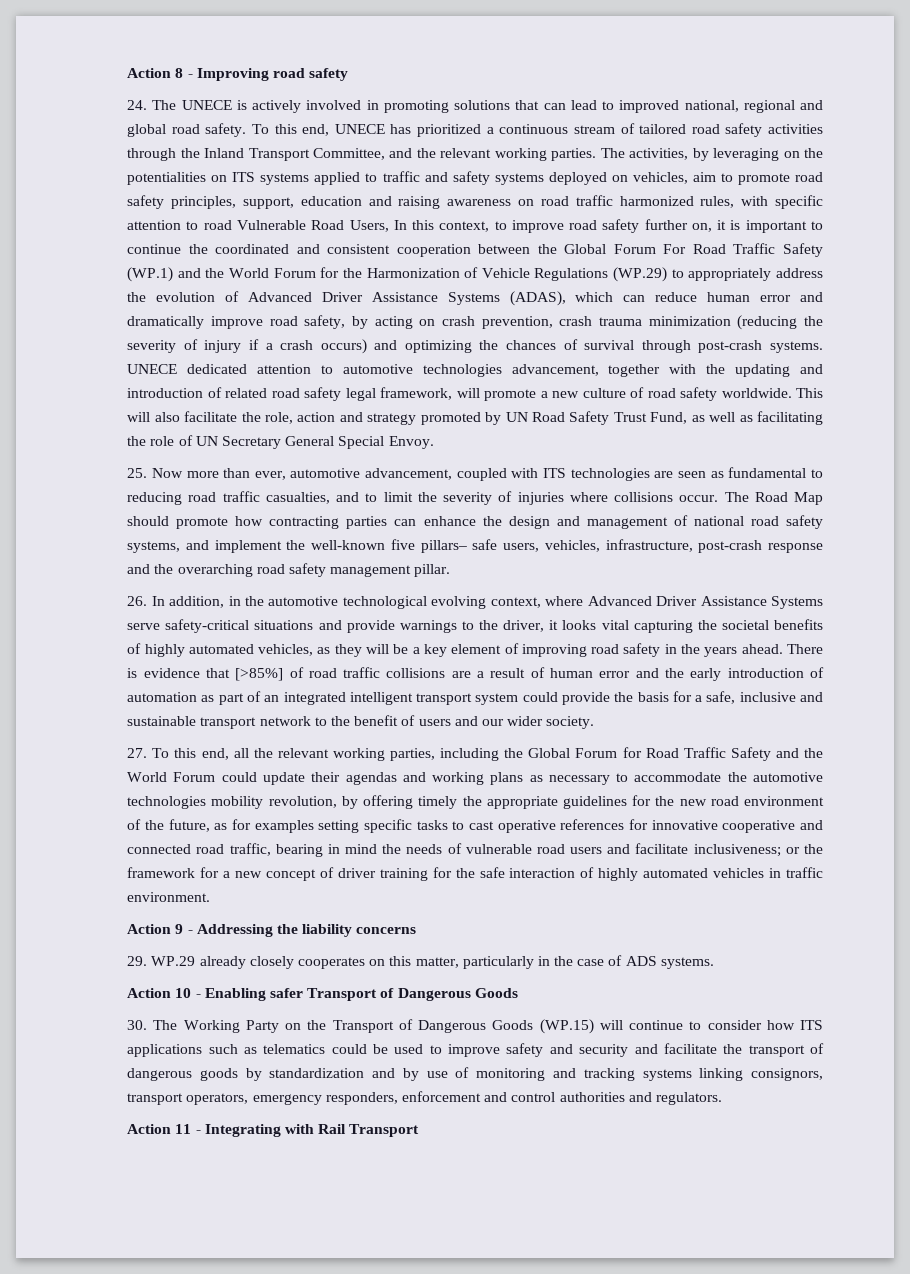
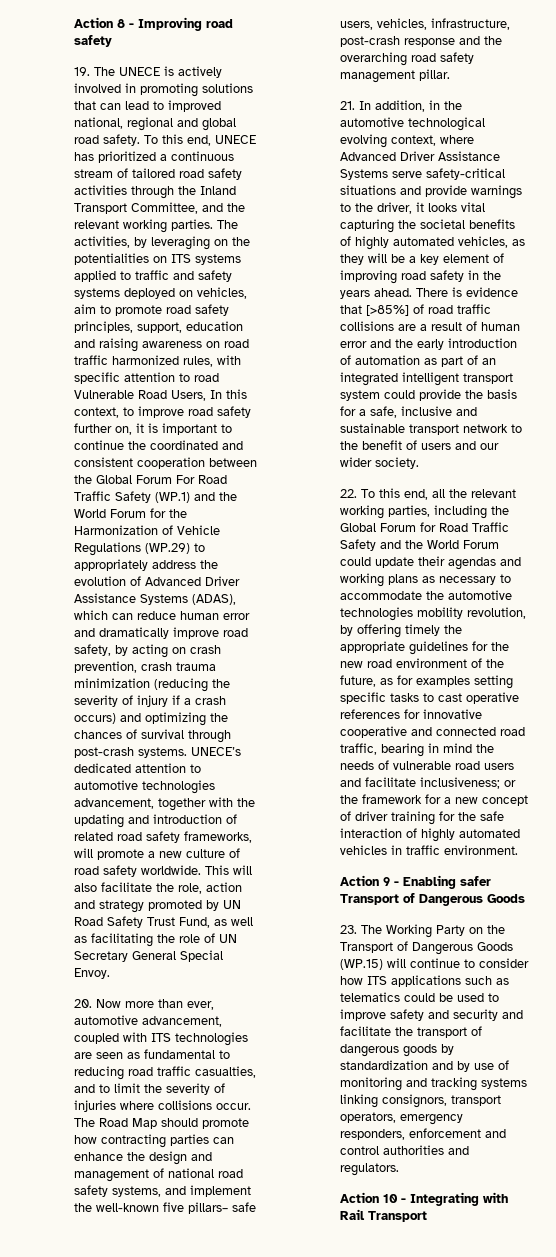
- 24. The UNECE is actively involved in promoting solutions that can lead to improved national, regional and global road safety.
+ 19. The UNECE is actively involved in promoting solutions that can lead to improved national, regional and global road safety.
- UNECE dedicated attention to automotive technologies advancement, together with the updating and introduction of related road safety legal framework, will promote a new culture of road safety worldwide.
+ UNECE’s dedicated attention to automotive technologies advancement, together with the updating and introduction of related road safety frameworks, will promote a new culture of road safety worldwide.
- 25. Now more than ever, automotive advancement, coupled with ITS technologies are seen as fundamental to reducing road traffic casualties, and to limit the severity of injuries where collisions occur.
+ 20. Now more than ever, automotive advancement, coupled with ITS technologies are seen as fundamental to reducing road traffic casualties, and to limit the severity of injuries where collisions occur.
- 26. In addition, in the automotive technological evolving context, where Advanced Driver Assistance Systems serve safety-critical situations and provide warnings to the driver, it looks vital capturing the societal benefits of highly automated vehicles, as they will be a key element of improving road safety in the years ahead.
+ 21. In addition, in the automotive technological evolving context, where Advanced Driver Assistance Systems serve safety-critical situations and provide warnings to the driver, it looks vital capturing the societal benefits of highly automated vehicles, as they will be a key element of improving road safety in the years ahead.
- 27. To this end, all the relevant working parties, including the Global Forum for Road Traffic Safety and the World Forum could update their agendas and working plans as necessary to accommodate the automotive technologies mobility revolution, by offering timely the appropriate guidelines for the new road environment of the future, as for examples setting specific tasks to cast operative references for innovative cooperative and connected road traffic, bearing in mind the needs of vulnerable road users and facilitate inclusiveness;
+ 22. To this end, all the relevant working parties, including the Global Forum for Road Traffic Safety and the World Forum could update their agendas and working plans as necessary to accommodate the automotive technologies mobility revolution, by offering timely the appropriate guidelines for the new road environment of the future, as for examples setting specific tasks to cast operative references for innovative cooperative and connected road traffic, bearing in mind the needs of vulnerable road users and facilitate inclusiveness;
- Action 9 - Addressing the liability concerns
- 29. WP.29 already closely cooperates on this matter, particularly in the case of ADS systems.
- Action 10 - Enabling safer Transport of Dangerous Goods
+ Action 9 - Enabling safer Transport of Dangerous Goods
- 30. The Working Party on the Transport of Dangerous Goods (WP.15) will continue to consider how ITS applications such as telematics could be used to improve safety and security and facilitate the transport of dangerous goods by standardization and by use of monitoring and tracking systems linking consignors, transport operators, emergency responders, enforcement and control authorities and regulators.
+ 23. The Working Party on the Transport of Dangerous Goods (WP.15) will continue to consider how ITS applications such as telematics could be used to improve safety and security and facilitate the transport of dangerous goods by standardization and by use of monitoring and tracking systems linking consignors, transport operators, emergency responders, enforcement and control authorities and regulators.
- Action 11 - Integrating with Rail Transport
+ Action 10 - Integrating with Rail Transport

